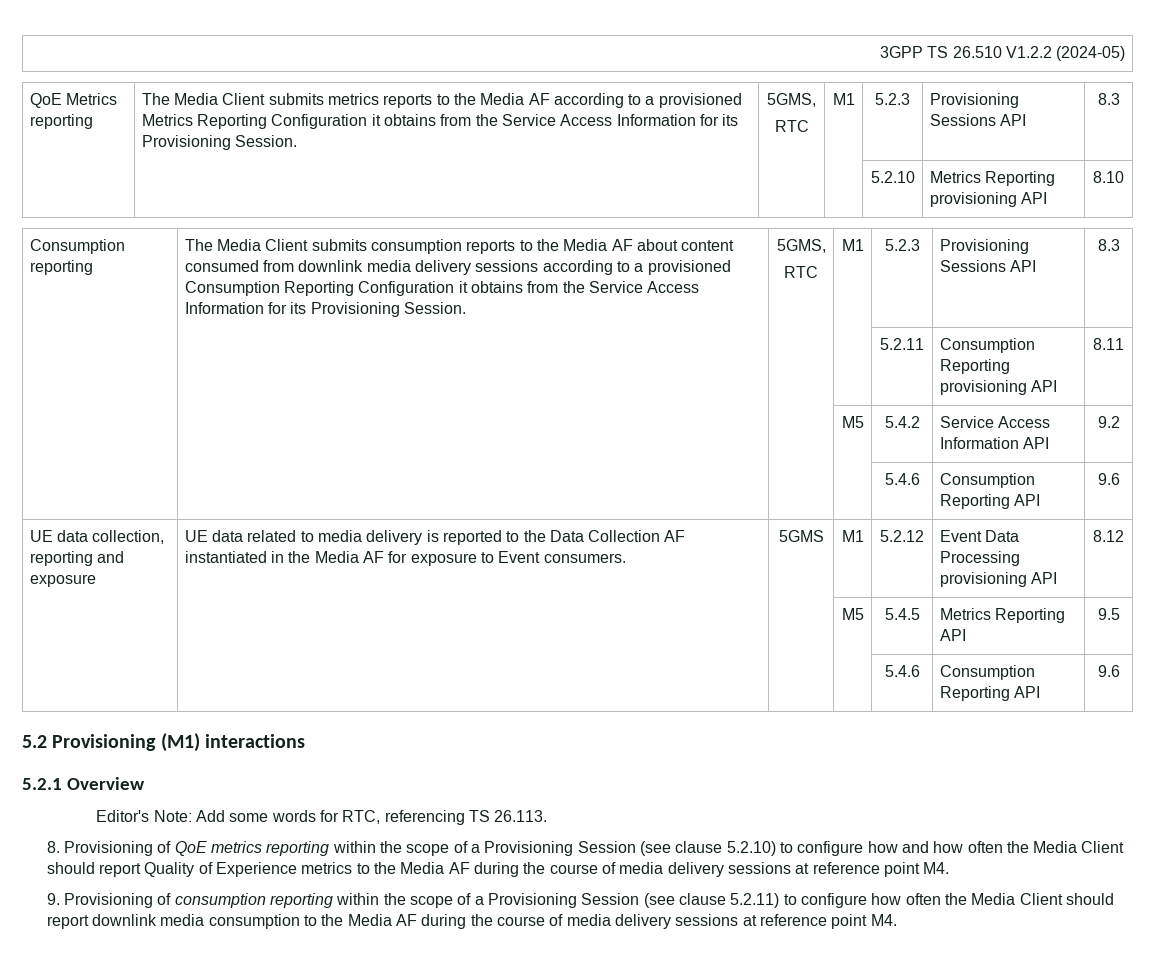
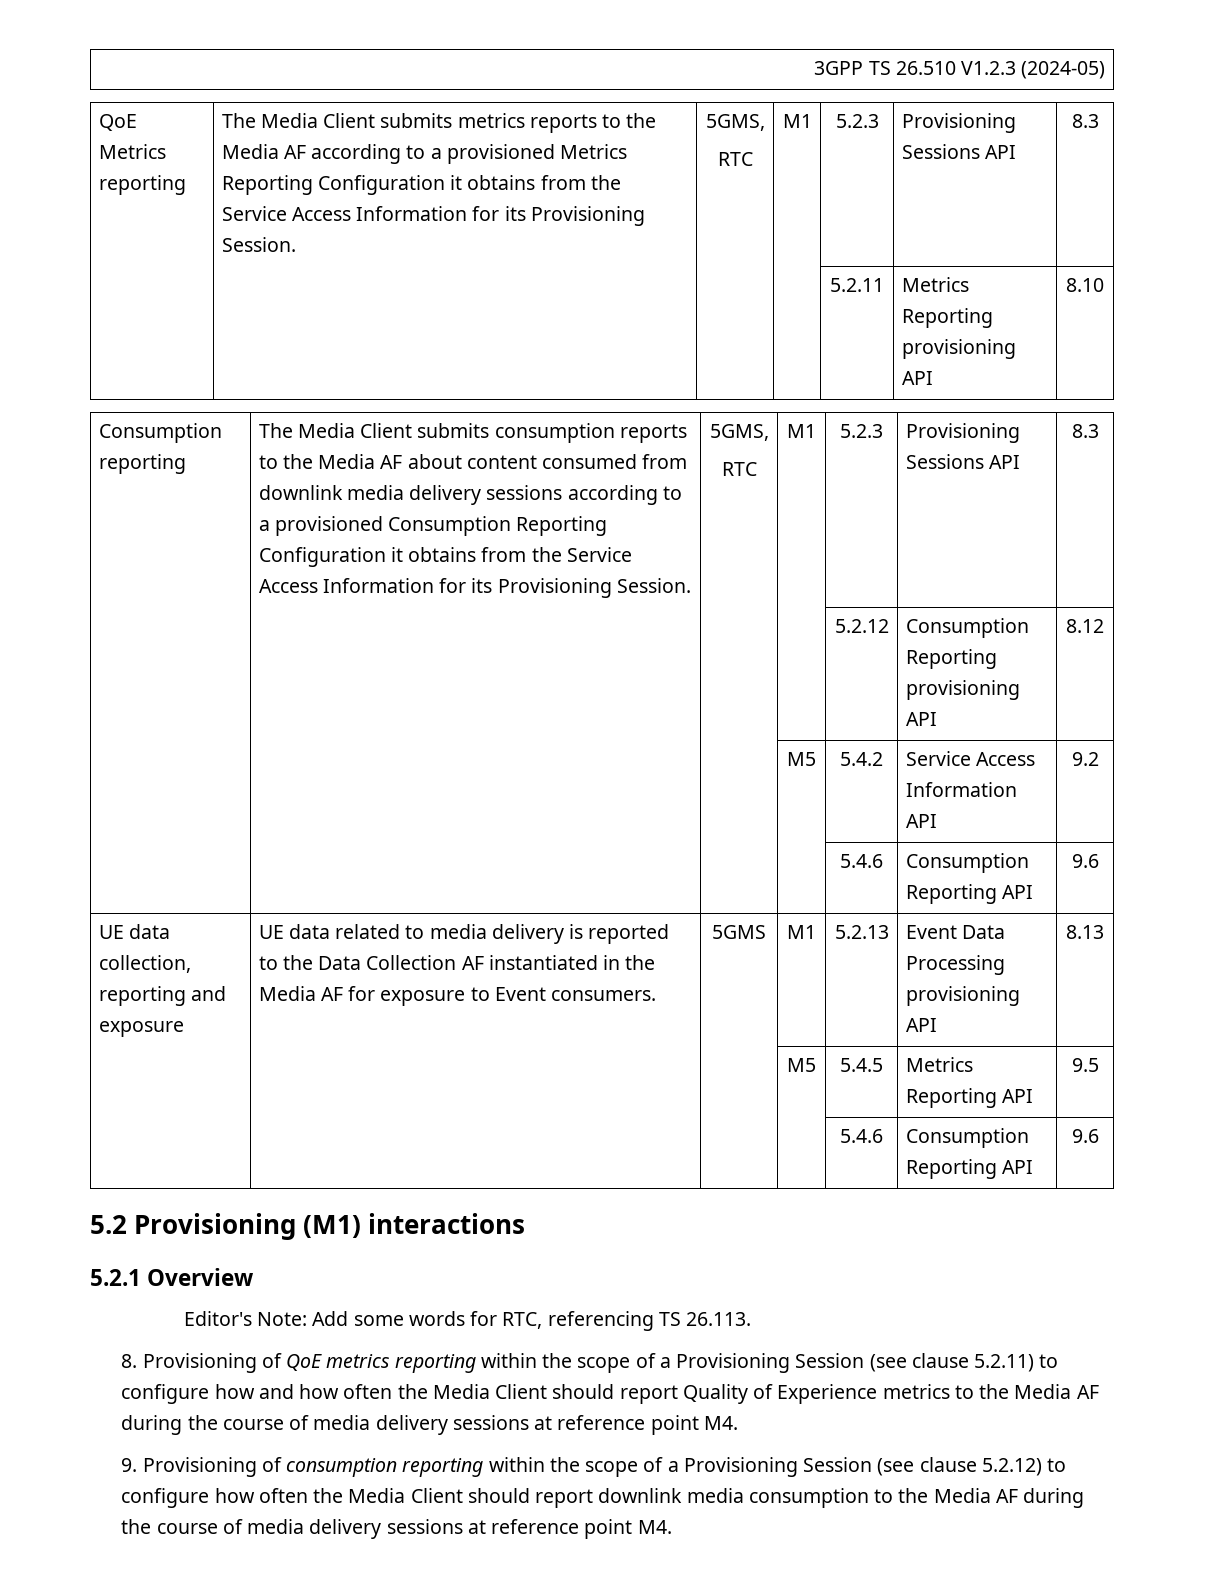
- 3GPP TS 26.510 V1.2.2 (2024-05)
+ 3GPP TS 26.510 V1.2.3 (2024-05)
- | | | | 5.2.10 | Metrics Reporting provisioning API | 8.10
+ | | | | 5.2.11 | Metrics Reporting provisioning API | 8.10
- | | | | 5.2.11 | Consumption Reporting provisioning API | 8.11
+ | | | | 5.2.12 | Consumption Reporting provisioning API | 8.12
- UE data collection, reporting and exposure | UE data related to media delivery is reported to the Data Collection AF instantiated in the Media AF for exposure to Event consumers. | 5GMS | M1 | 5.2.12 | Event Data Processing provisioning API | 8.12
+ UE data collection, reporting and exposure | UE data related to media delivery is reported to the Data Collection AF instantiated in the Media AF for exposure to Event consumers. | 5GMS | M1 | 5.2.13 | Event Data Processing provisioning API | 8.13
- 8. Provisioning of QoE metrics reporting within the scope of a Provisioning Session (see clause 5.2.10) to configure how and how often the Media Client should report Quality of Experience metrics to the Media AF during the course of media delivery sessions at reference point M4.
+ 8. Provisioning of QoE metrics reporting within the scope of a Provisioning Session (see clause 5.2.11) to configure how and how often the Media Client should report Quality of Experience metrics to the Media AF during the course of media delivery sessions at reference point M4.
- 9. Provisioning of consumption reporting within the scope of a Provisioning Session (see clause 5.2.11) to configure how often the Media Client should report downlink media consumption to the Media AF during the course of media delivery sessions at reference point M4.
+ 9. Provisioning of consumption reporting within the scope of a Provisioning Session (see clause 5.2.12) to configure how often the Media Client should report downlink media consumption to the Media AF during the course of media delivery sessions at reference point M4.

